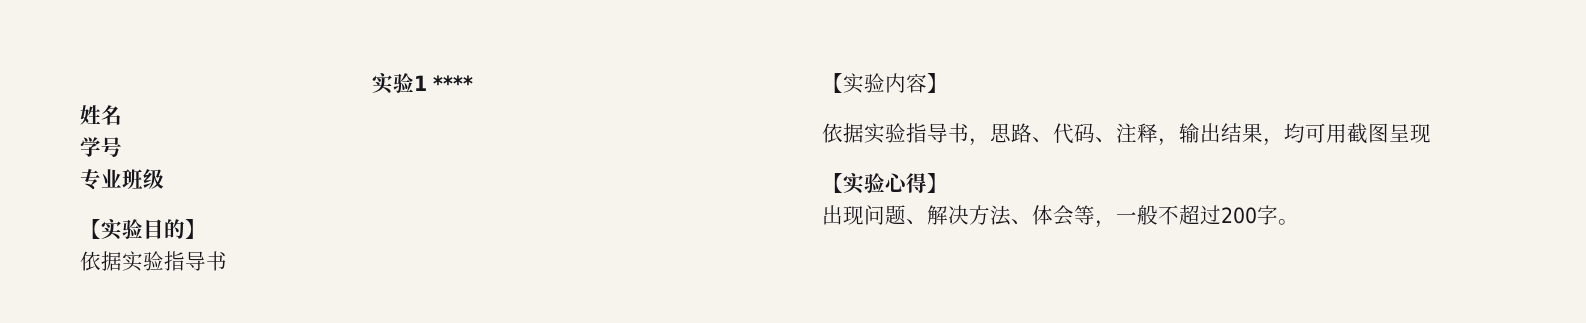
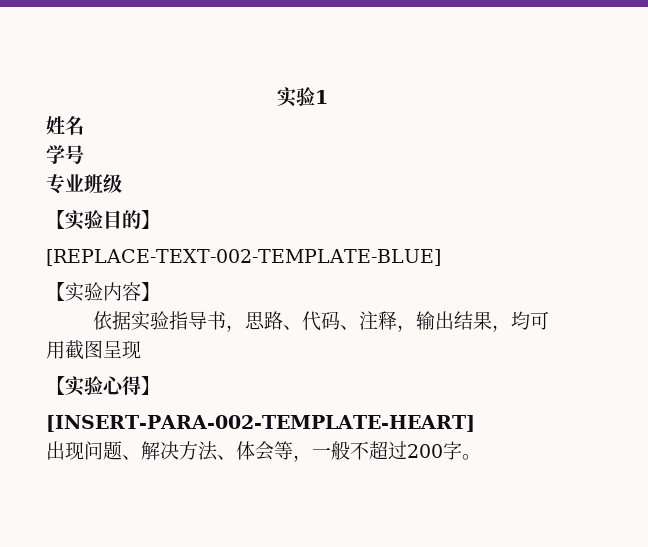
- 实验1 ****
+ 实验1
  【实验目的】
- 依据实验指导书
+ [REPLACE-TEXT-002-TEMPLATE-BLUE]
+ [INSERT-PARA-002-TEMPLATE-HEART]

